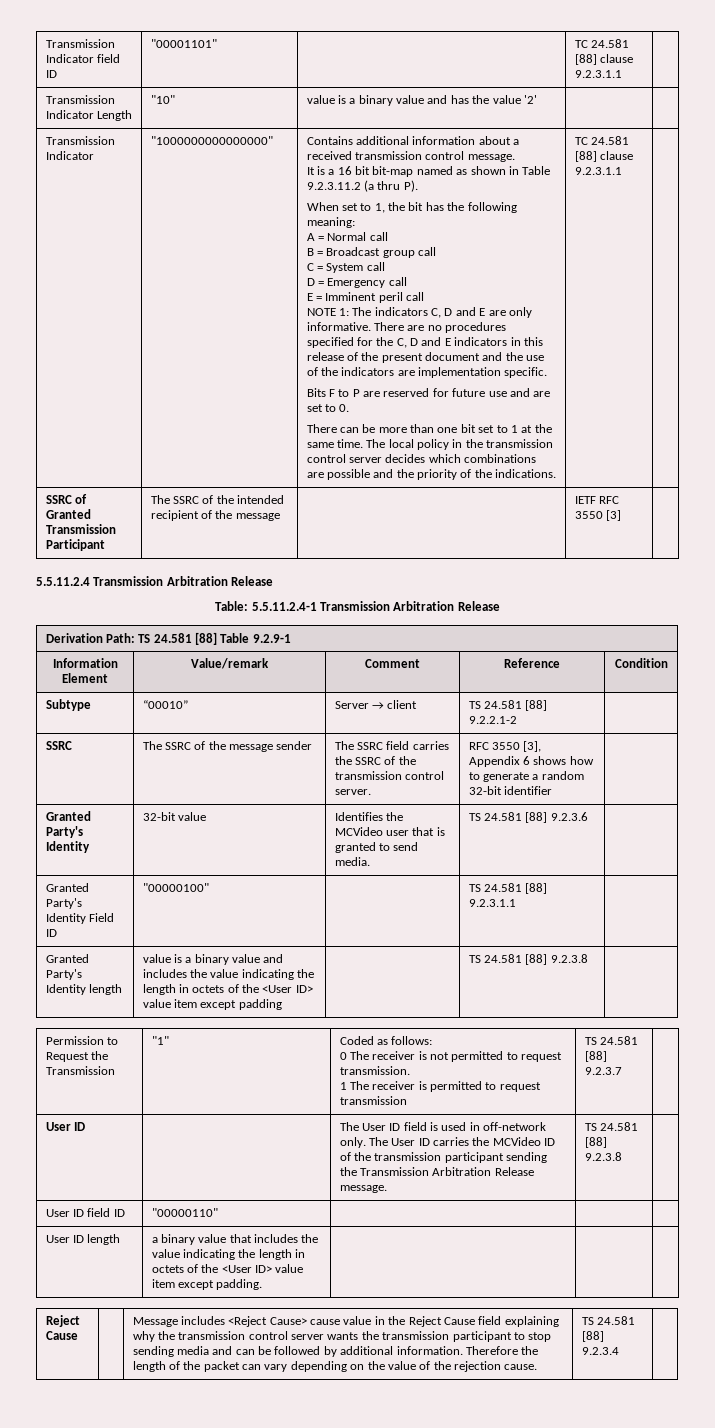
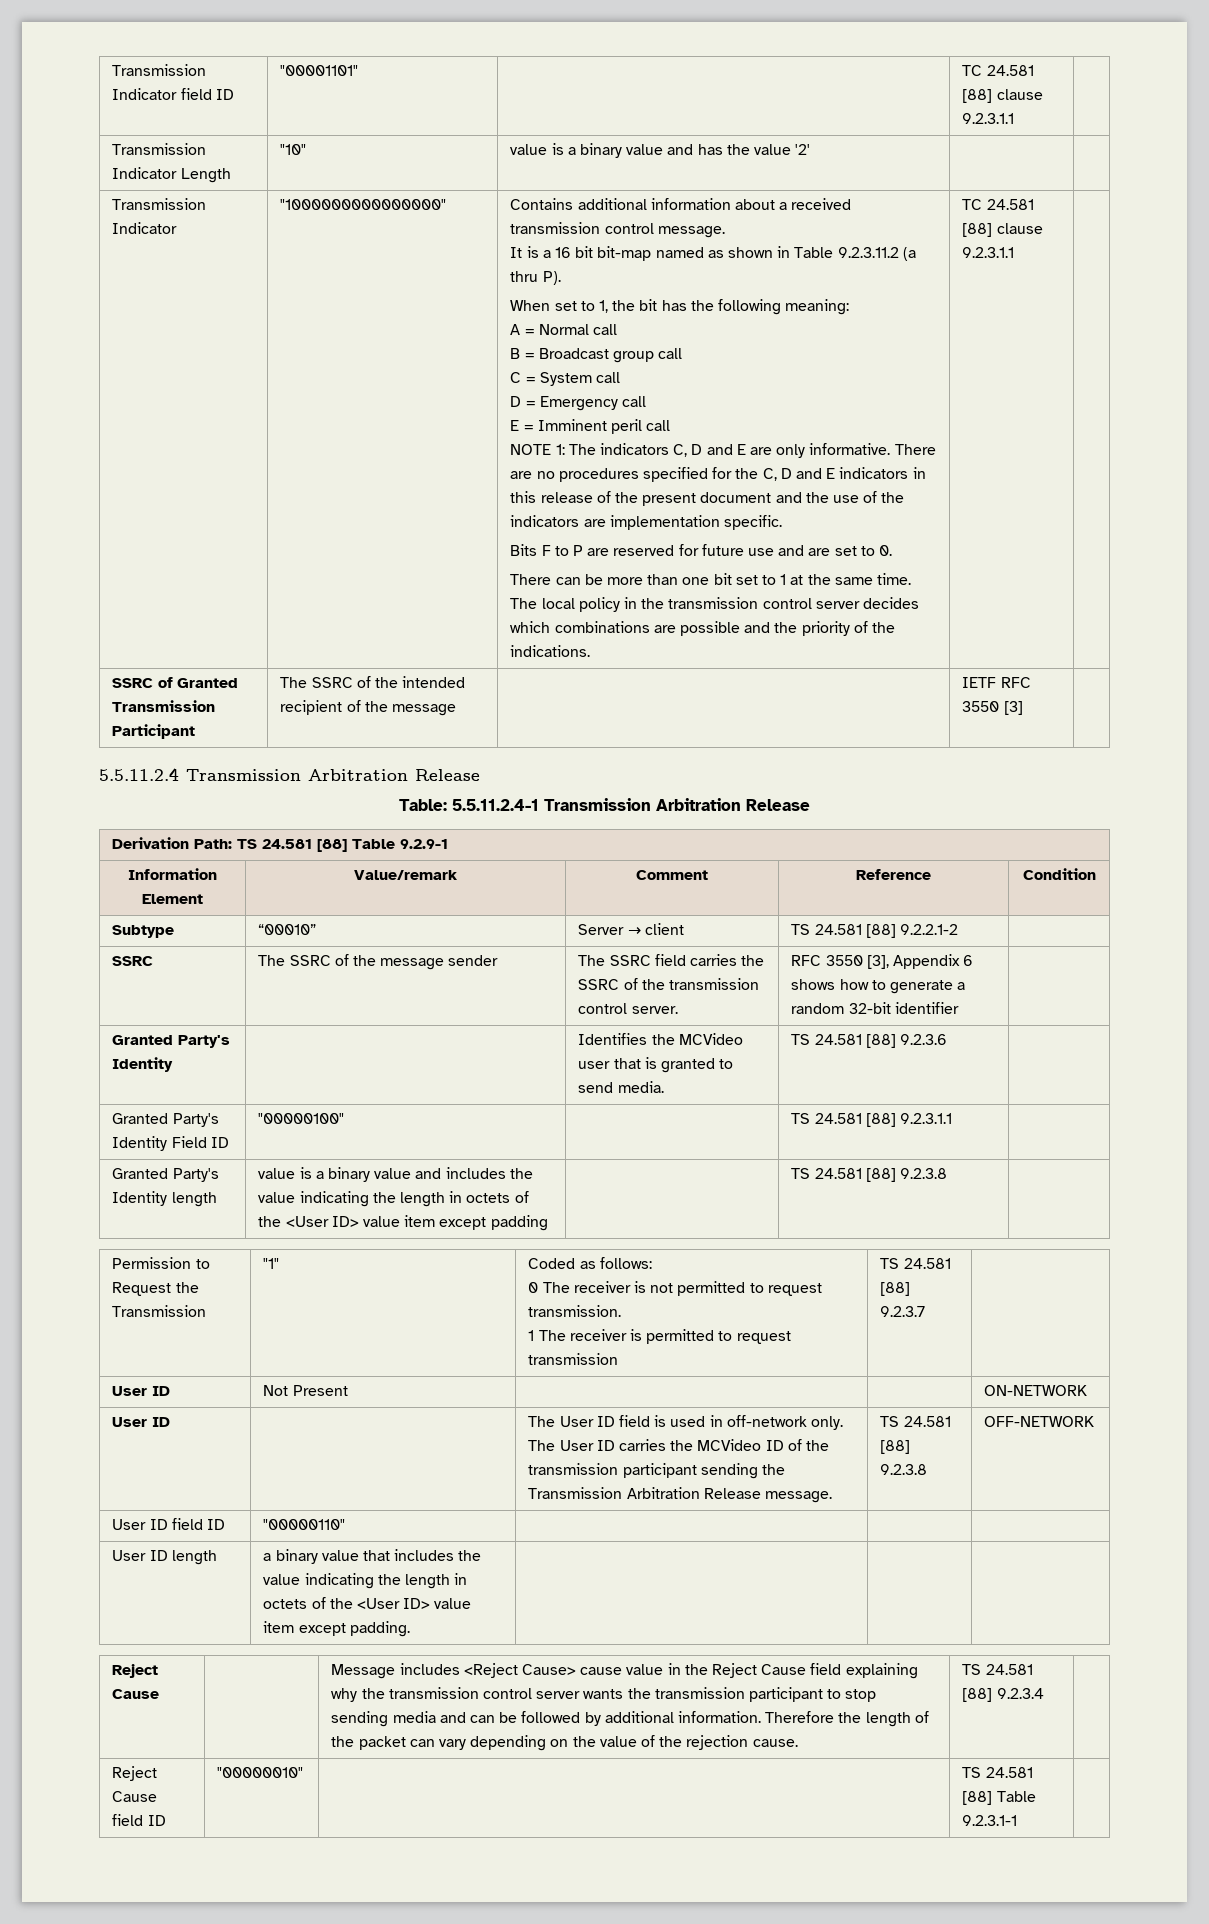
- Granted Party's Identity | 32-bit value | Identifies the MCVideo user that is granted to send media. | TS 24.581 [88] 9.2.3.6 |
+ Granted Party's Identity | | Identifies the MCVideo user that is granted to send media. | TS 24.581 [88] 9.2.3.6 |
+ User ID | Not Present | | | ON-NETWORK
- User ID | | The User ID field is used in off-network only. The User ID carries the MCVideo ID of the transmission participant sending the Transmission Arbitration Release message. | TS 24.581 [88] 9.2.3.8 |
+ User ID | | The User ID field is used in off-network only. The User ID carries the MCVideo ID of the transmission participant sending the Transmission Arbitration Release message. | TS 24.581 [88] 9.2.3.8 | OFF-NETWORK
+ Reject Cause field ID | "00000010" | | TS 24.581 [88] Table 9.2.3.1-1 |

